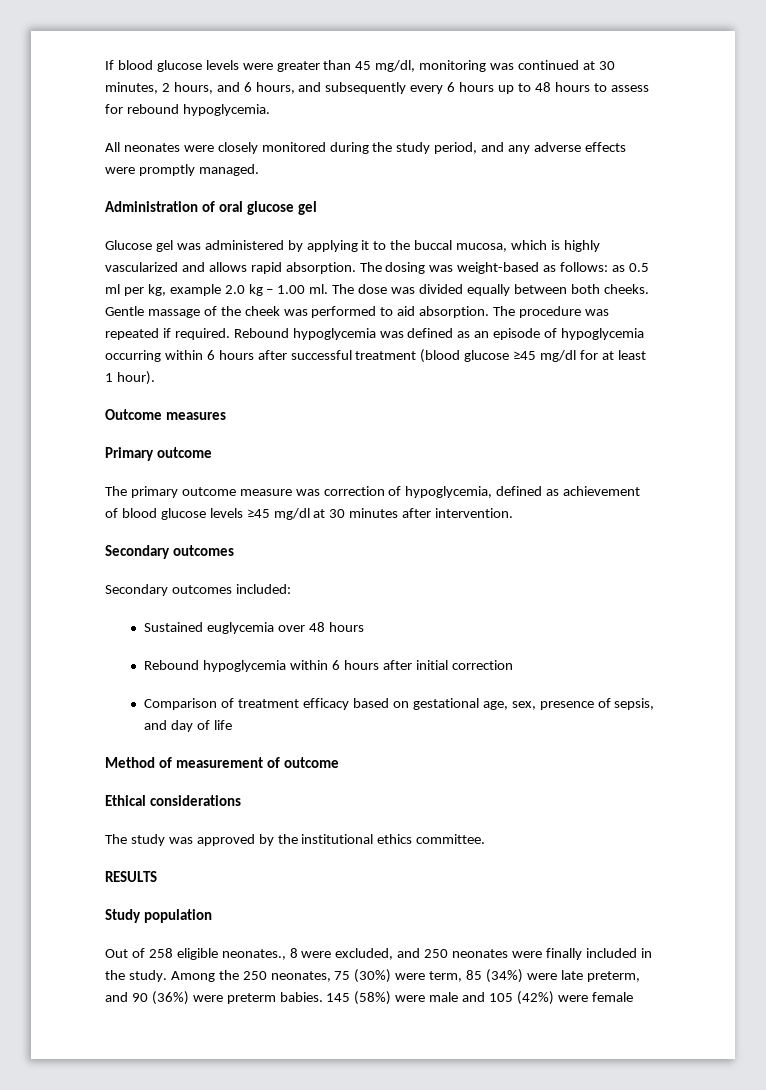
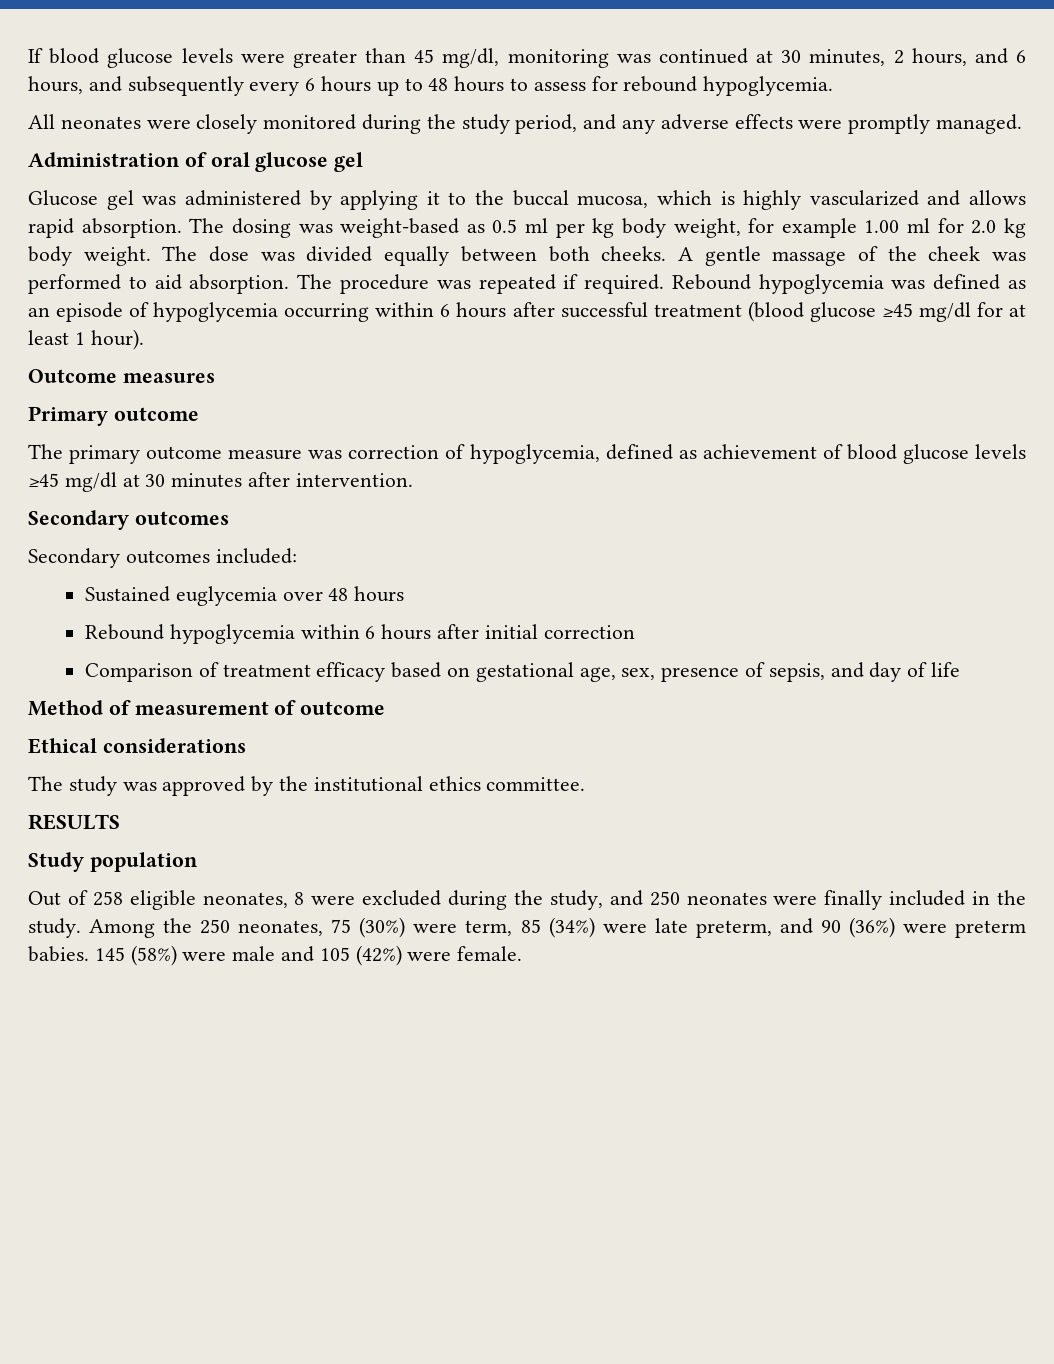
- The dosing was weight-based as follows: as 0.5 ml per kg, example 2.0 kg – 1.00 ml.
+ The dosing was weight-based as 0.5 ml per kg body weight, for example 1.00 ml for 2.0 kg body weight.
- Gentle massage of the cheek was performed to aid absorption.
+ A gentle massage of the cheek was performed to aid absorption.
- Out of 258 eligible neonates., 8 were excluded, and 250 neonates were finally included in the study.
+ Out of 258 eligible neonates, 8 were excluded during the study, and 250 neonates were finally included in the study.
- 145 (58%) were male and 105 (42%) were female
+ 145 (58%) were male and 105 (42%) were female.

